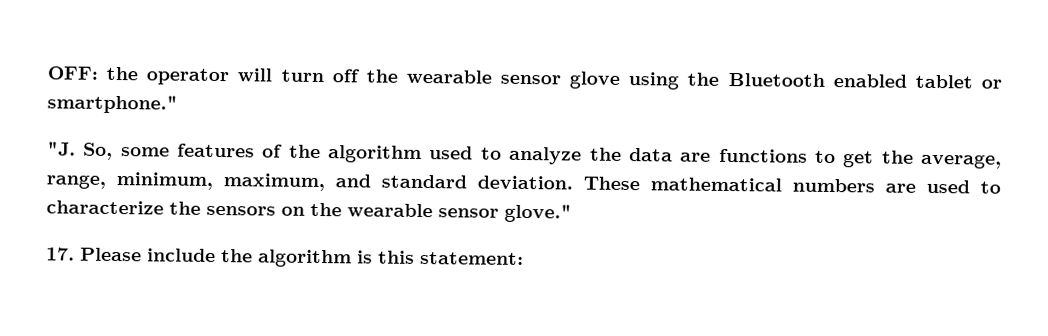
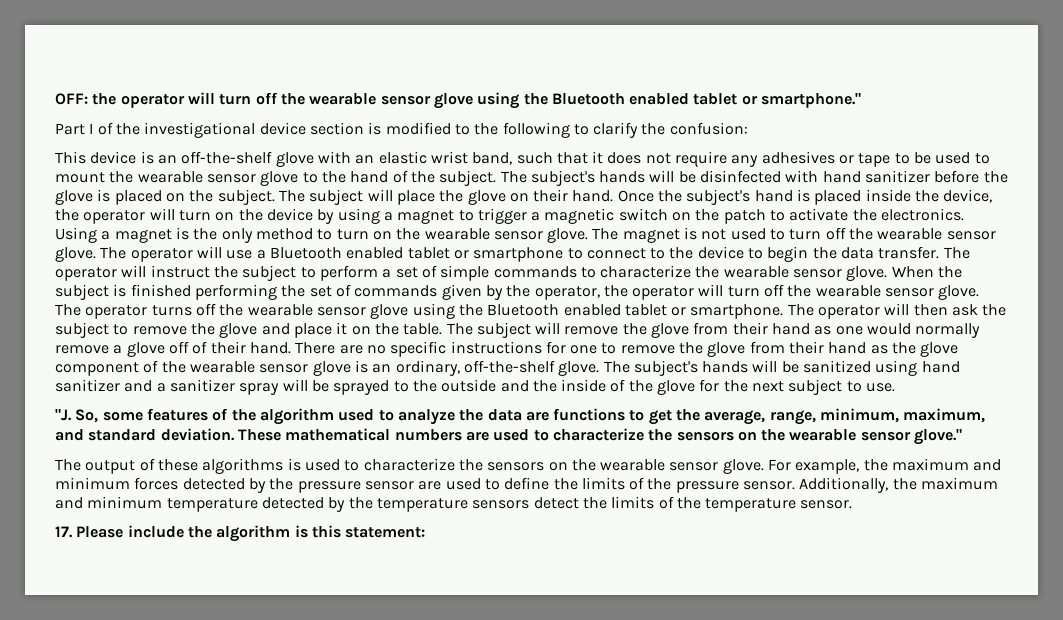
+ Part I of the investigational device section is modified to the following to clarify the confusion:
+ This device is an off-the-shelf glove with an elastic wrist band, such that it does not require any adhesives or tape to be used to mount the wearable sensor glove to the hand of the subject. The subject's hands will be disinfected with hand sanitizer before the glove is placed on the subject. The subject will place the glove on their hand. Once the subject's hand is placed inside the device, the operator will turn on the device by using a magnet to trigger a magnetic switch on the patch to activate the electronics. Using a magnet is the only method to turn on the wearable sensor glove. The magnet is not used to turn off the wearable sensor glove. The operator will use a Bluetooth enabled tablet or smartphone to connect to the device to begin the data transfer. The operator will instruct the subject to perform a set of simple commands to characterize the wearable sensor glove. When the subject is finished performing the set of commands given by the operator, the operator will turn off the wearable sensor glove. The operator turns off the wearable sensor glove using the Bluetooth enabled tablet or smartphone. The operator will then ask the subject to remove the glove and place it on the table. The subject will remove the glove from their hand as one would normally remove a glove off of their hand. There are no specific instructions for one to remove the glove from their hand as the glove component of the wearable sensor glove is an ordinary, off-the-shelf glove. The subject's hands will be sanitized using hand sanitizer and a sanitizer spray will be sprayed to the outside and the inside of the glove for the next subject to use.
+ The output of these algorithms is used to characterize the sensors on the wearable sensor glove. For example, the maximum and minimum forces detected by the pressure sensor are used to define the limits of the pressure sensor. Additionally, the maximum and minimum temperature detected by the temperature sensors detect the limits of the temperature sensor.

